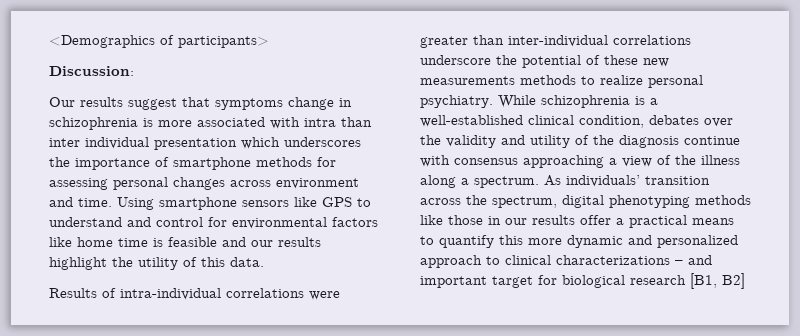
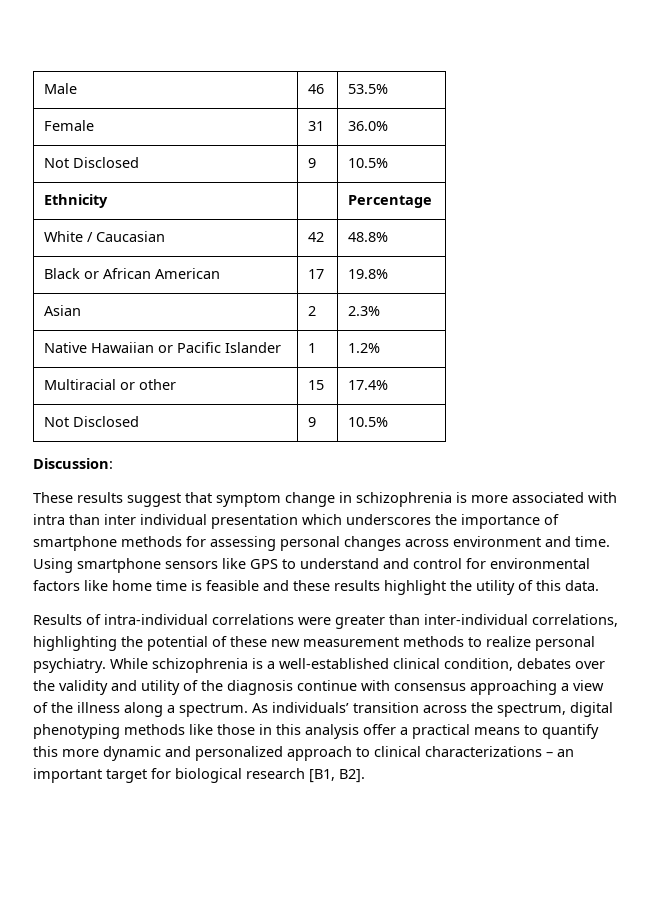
- <Demographics of participants>
+ Male | 46 | 53.5%
+ Female | 31 | 36.0%
+ Not Disclosed | 9 | 10.5%
+ Ethnicity | | Percentage
+ White / Caucasian | 42 | 48.8%
+ Black or African American | 17 | 19.8%
+ Asian | 2 | 2.3%
+ Native Hawaiian or Pacific Islander | 1 | 1.2%
+ Multiracial or other | 15 | 17.4%
+ Not Disclosed | 9 | 10.5%
- Our results suggest that symptoms change in schizophrenia is more associated with intra than inter individual presentation which underscores the importance of smartphone methods for assessing personal changes across environment and time.
+ These results suggest that symptom change in schizophrenia is more associated with intra than inter individual presentation which underscores the importance of smartphone methods for assessing personal changes across environment and time.
- Using smartphone sensors like GPS to understand and control for environmental factors like home time is feasible and our results highlight the utility of this data.
+ Using smartphone sensors like GPS to understand and control for environmental factors like home time is feasible and these results highlight the utility of this data.
- Results of intra-individual correlations were greater than inter-individual correlations underscore the potential of these new measurements methods to realize personal psychiatry.
+ Results of intra-individual correlations were greater than inter-individual correlations, highlighting the potential of these new measurement methods to realize personal psychiatry.
- As individuals’ transition across the spectrum, digital phenotyping methods like those in our results offer a practical means to quantify this more dynamic and personalized approach to clinical characterizations – and important target for biological research [B1, B2]
+ As individuals’ transition across the spectrum, digital phenotyping methods like those in this analysis offer a practical means to quantify this more dynamic and personalized approach to clinical characterizations – an important target for biological research [B1, B2].

